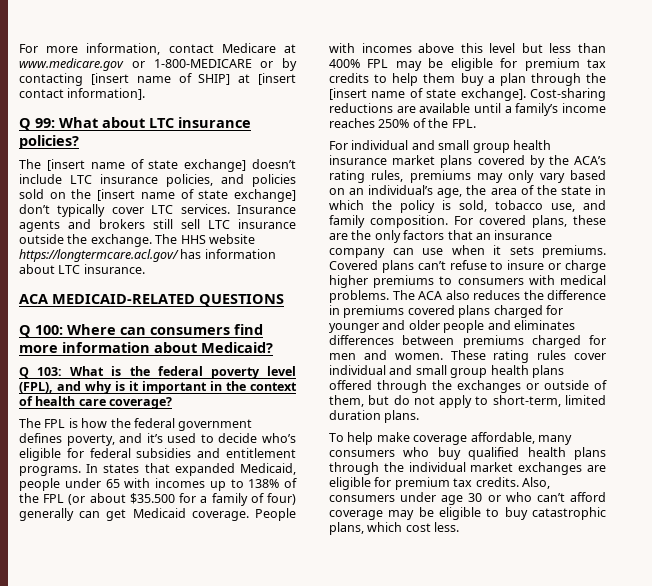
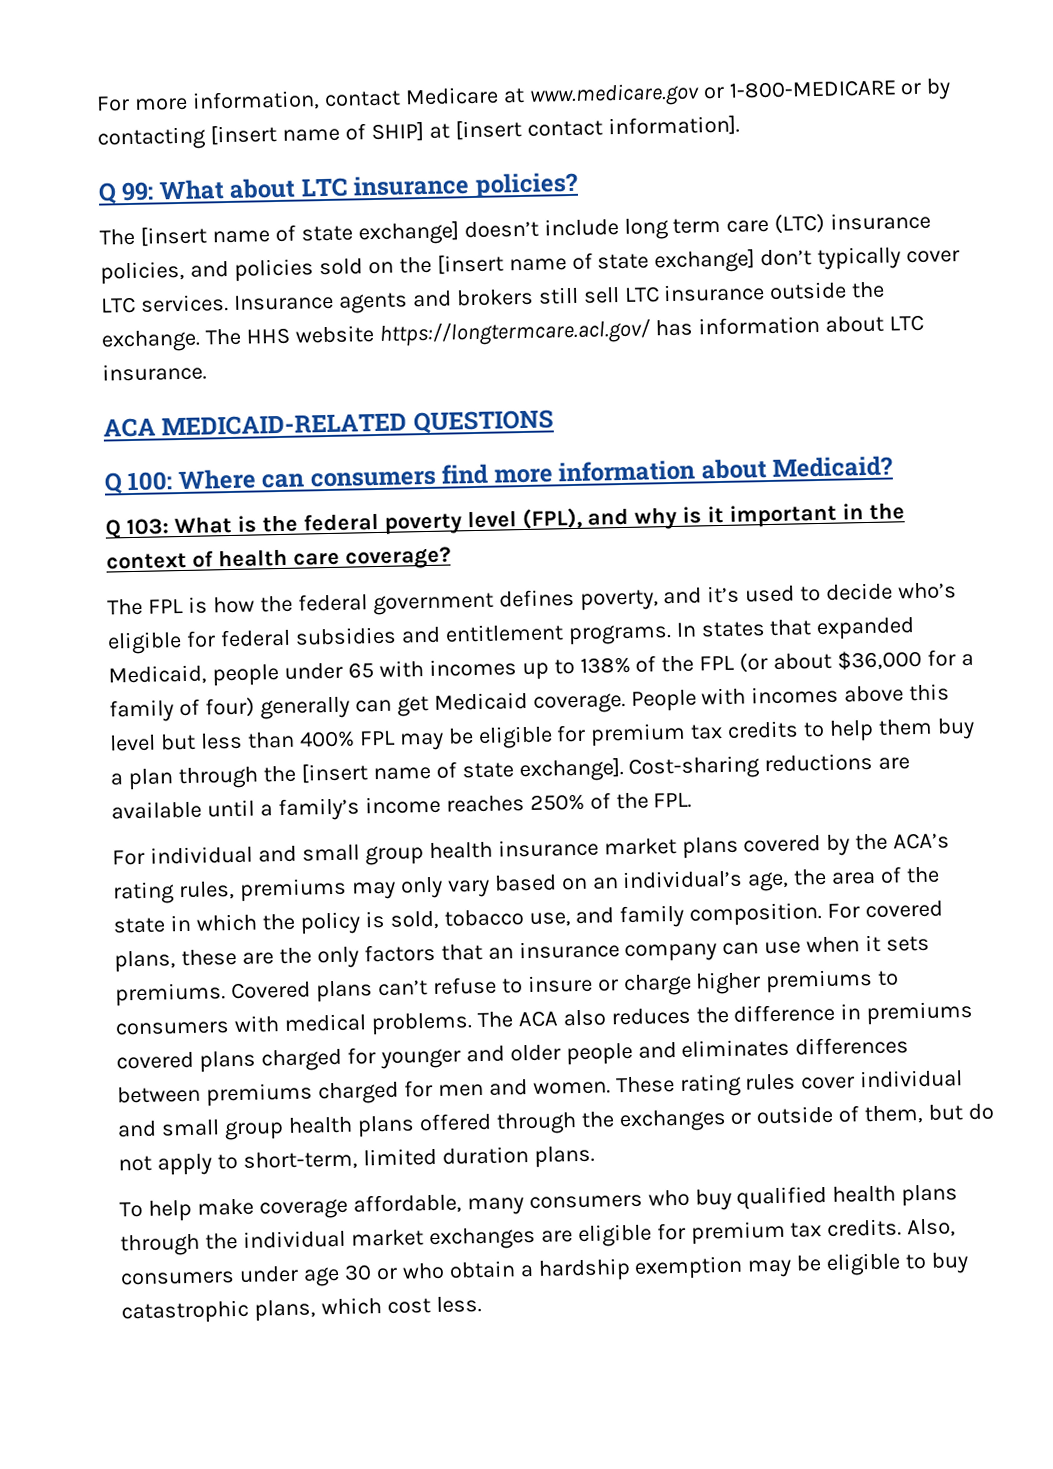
- The [insert name of state exchange] doesn’t include LTC insurance policies, and policies sold on the [insert name of state exchange] don’t typically cover LTC services.
+ The [insert name of state exchange] doesn’t include long term care (LTC) insurance policies, and policies sold on the [insert name of state exchange] don’t typically cover LTC services.
- In states that expanded Medicaid, people under 65 with incomes up to 138% of the FPL (or about $35.500 for a family of four) generally can get Medicaid coverage.
+ In states that expanded Medicaid, people under 65 with incomes up to 138% of the FPL (or about $36,000 for a family of four) generally can get Medicaid coverage.
- Also, consumers under age 30 or who can’t afford coverage may be eligible to buy catastrophic plans, which cost less.
+ Also, consumers under age 30 or who obtain a hardship exemption may be eligible to buy catastrophic plans, which cost less.

